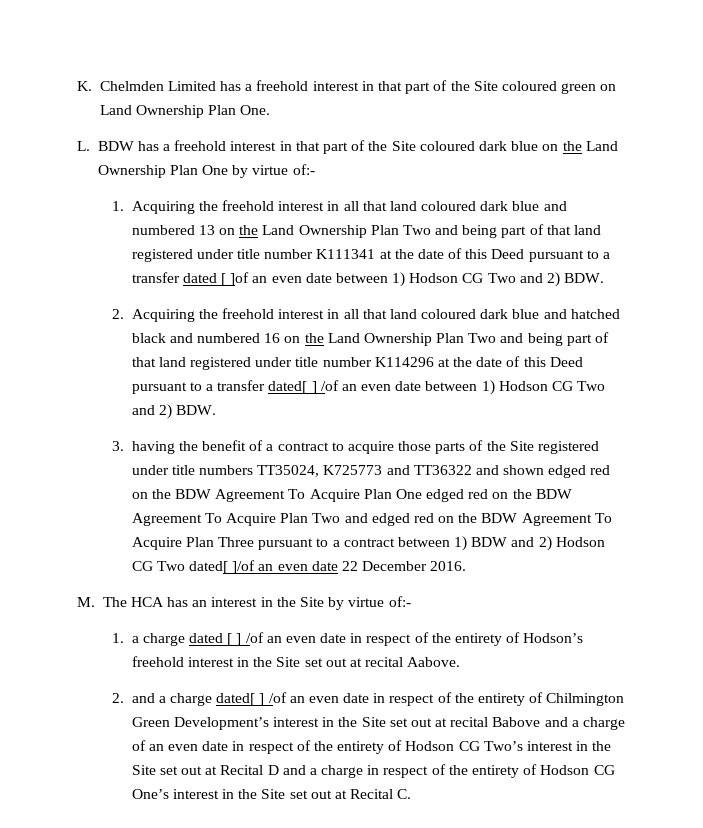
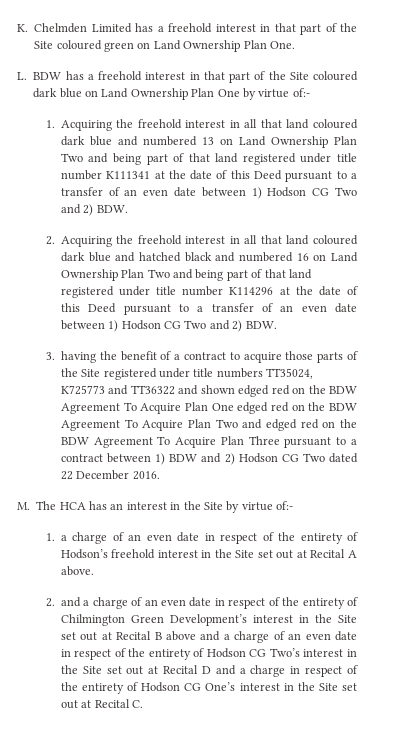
- L. BDW has a freehold interest in that part of the Site coloured dark blue on the Land Ownership Plan One by virtue of:-
+ L. BDW has a freehold interest in that part of the Site coloured dark blue on Land Ownership Plan One by virtue of:-
- 1. Acquiring the freehold interest in all that land coloured dark blue and numbered 13 on the Land Ownership Plan Two and being part of that land registered under title number K111341 at the date of this Deed pursuant to a transfer dated [ ]of an even date between 1) Hodson CG Two and 2) BDW.
+ 1. Acquiring the freehold interest in all that land coloured dark blue and numbered 13 on Land Ownership Plan Two and being part of that land registered under title number K111341 at the date of this Deed pursuant to a transfer of an even date between 1) Hodson CG Two and 2) BDW.
- 2. Acquiring the freehold interest in all that land coloured dark blue and hatched black and numbered 16 on the Land Ownership Plan Two and being part of that land registered under title number K114296 at the date of this Deed pursuant to a transfer dated[ ] /of an even date between 1) Hodson CG Two and 2) BDW.
+ 2. Acquiring the freehold interest in all that land coloured dark blue and hatched black and numbered 16 on Land Ownership Plan Two and being part of that land registered under title number K114296 at the date of this Deed pursuant to a transfer of an even date between 1) Hodson CG Two and 2) BDW.
- 3. having the benefit of a contract to acquire those parts of the Site registered under title numbers TT35024, K725773 and TT36322 and shown edged red on the BDW Agreement To Acquire Plan One edged red on the BDW Agreement To Acquire Plan Two and edged red on the BDW Agreement To Acquire Plan Three pursuant to a contract between 1) BDW and 2) Hodson CG Two dated[ ]/of an even date 22 December 2016.
+ 3. having the benefit of a contract to acquire those parts of the Site registered under title numbers TT35024, K725773 and TT36322 and shown edged red on the BDW Agreement To Acquire Plan One edged red on the BDW Agreement To Acquire Plan Two and edged red on the BDW Agreement To Acquire Plan Three pursuant to a contract between 1) BDW and 2) Hodson CG Two dated 22 December 2016.
- 1. a charge dated [ ] /of an even date in respect of the entirety of Hodson’s freehold interest in the Site set out at recital Aabove.
+ 1. a charge of an even date in respect of the entirety of Hodson’s freehold interest in the Site set out at Recital A above.
- 2. and a charge dated[ ] /of an even date in respect of the entirety of Chilmington Green Development’s interest in the Site set out at recital Babove and a charge of an even date in respect of the entirety of Hodson CG Two’s interest in the Site set out at Recital D and a charge in respect of the entirety of Hodson CG One’s interest in the Site set out at Recital C.
+ 2. and a charge of an even date in respect of the entirety of Chilmington Green Development’s interest in the Site set out at Recital B above and a charge of an even date in respect of the entirety of Hodson CG Two’s interest in the Site set out at Recital D and a charge in respect of the entirety of Hodson CG One’s interest in the Site set out at Recital C.

